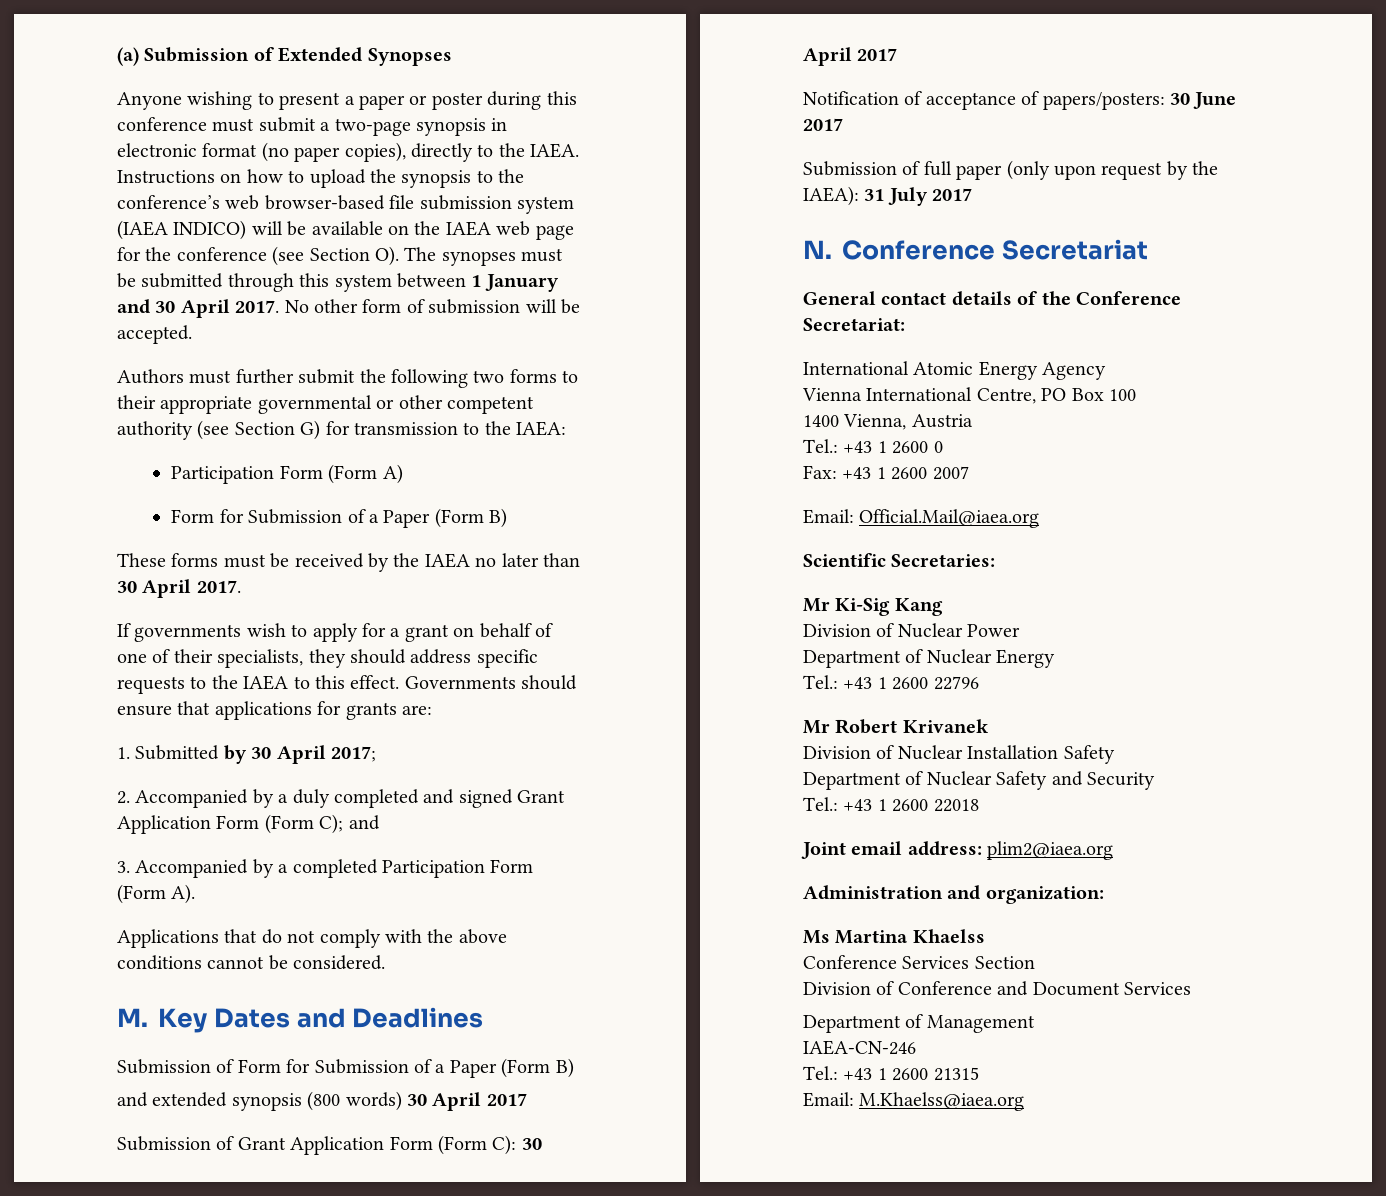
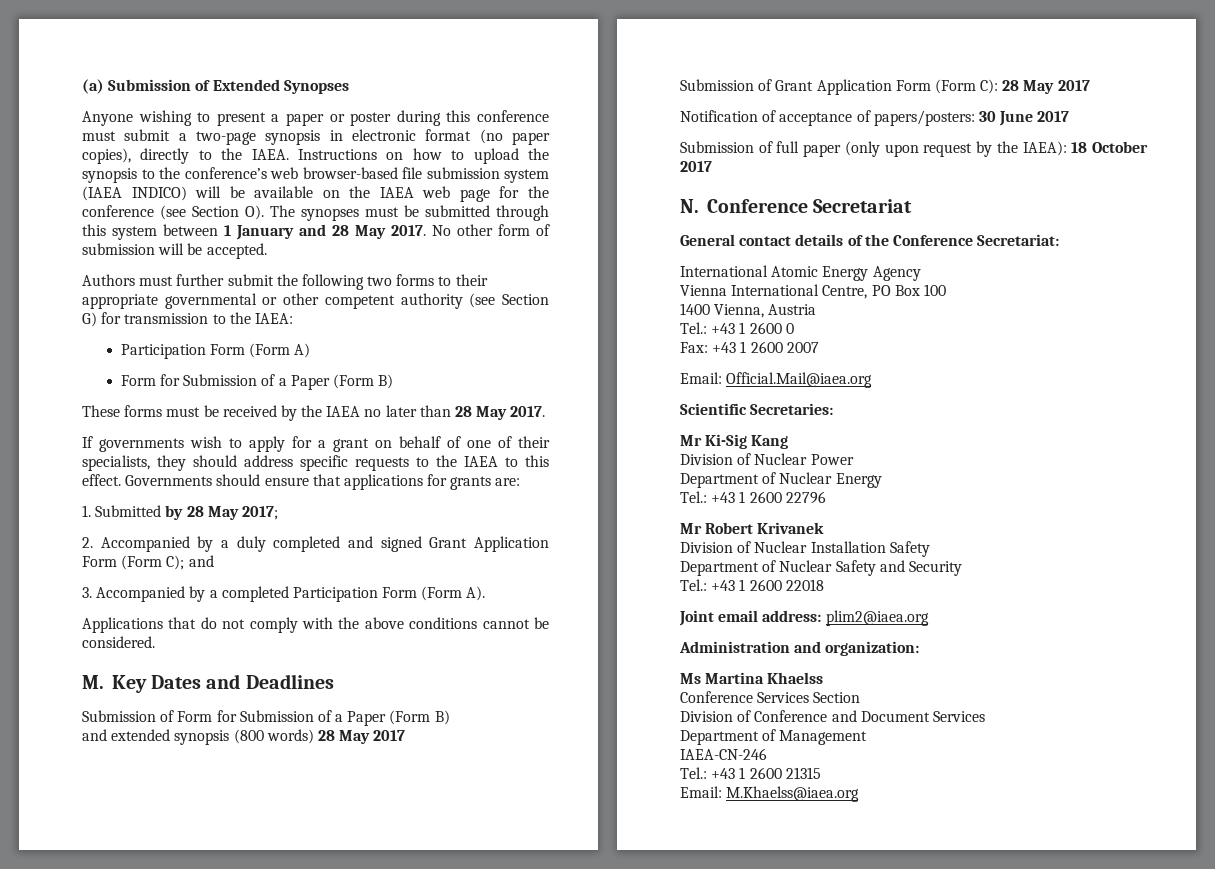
- Instructions on how to upload the synopsis to the conference’s web browser-based file submission system (IAEA INDICO) will be available on the IAEA web page for the conference (see Section O). The synopses must be submitted through this system between 1 January and 30 April 2017.
+ Instructions on how to upload the synopsis to the conference’s web browser-based file submission system (IAEA INDICO) will be available on the IAEA web page for the conference (see Section O). The synopses must be submitted through this system between 1 January and 28 May 2017.
- These forms must be received by the IAEA no later than 30 April 2017.
+ These forms must be received by the IAEA no later than 28 May 2017.
- 1. Submitted by 30 April 2017;
+ 1. Submitted by 28 May 2017;
- and extended synopsis (800 words) 30 April 2017
+ and extended synopsis (800 words) 28 May 2017
- Submission of Grant Application Form (Form C): 30 April 2017
+ Submission of Grant Application Form (Form C): 28 May 2017
- Submission of full paper (only upon request by the IAEA): 31 July 2017
+ Submission of full paper (only upon request by the IAEA): 18 October 2017

